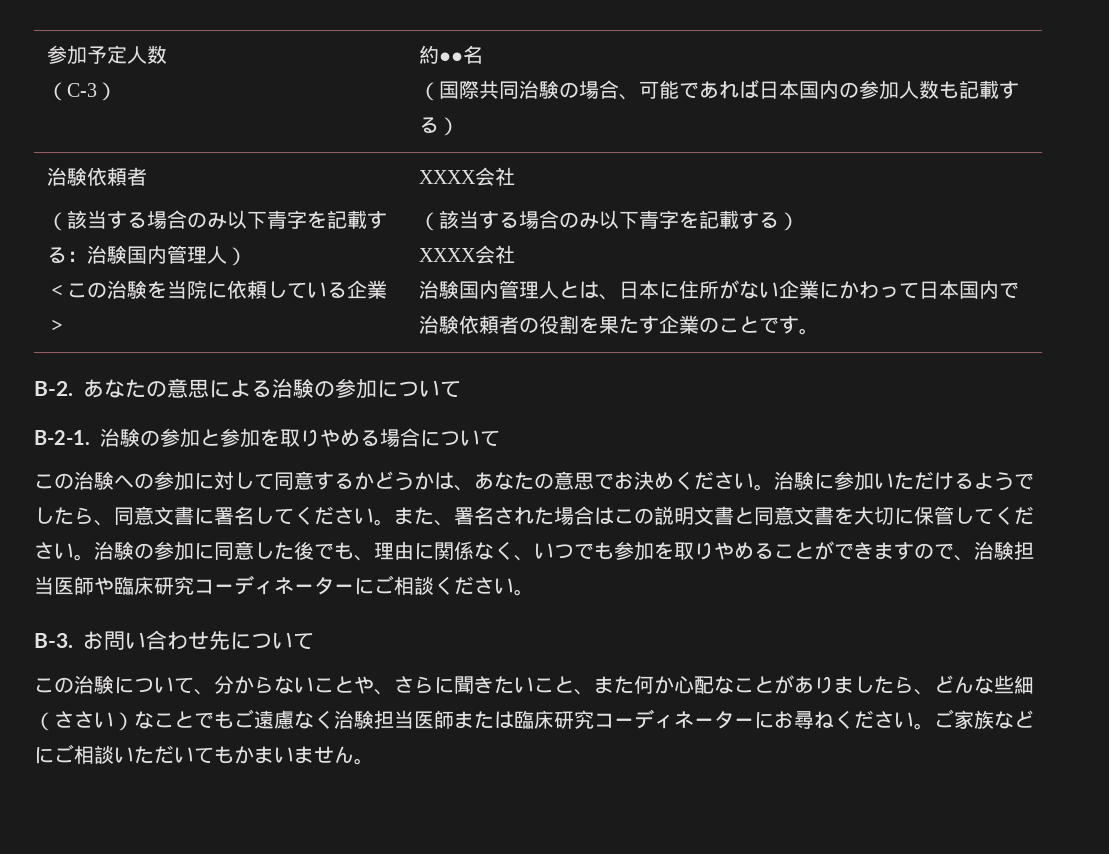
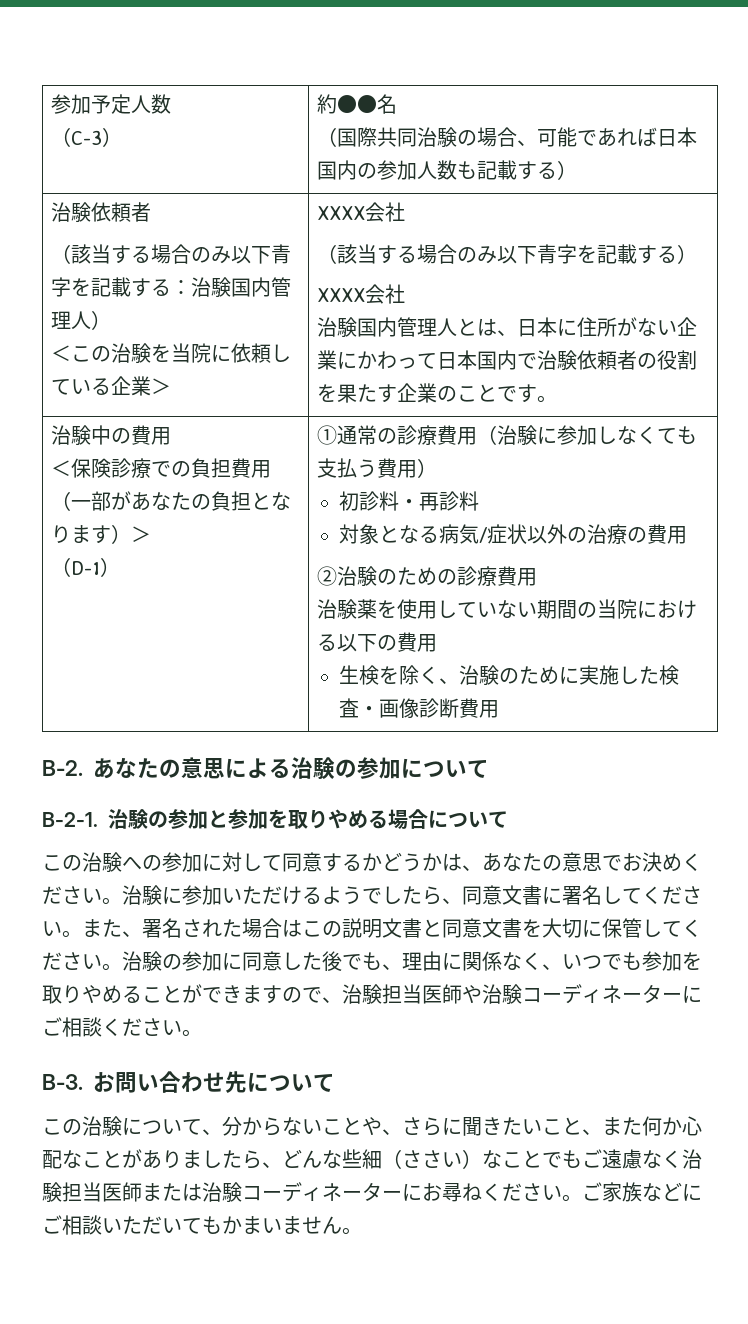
+ 治験中の費用
+ ＜保険診療での負担費用（一部があなたの負担となります）＞
+ （D-1） | ①通常の診療費用（治験に参加しなくても支払う費用）
+ 初診料・再診料
+ 対象となる病気/症状以外の治療の費用
+ ②治験のための診療費用
+ 治験薬を使用していない期間の当院における以下の費用
+ 生検を除く、治験のために実施した検査・画像診断費用
- 治験の参加に同意した後でも、理由に関係なく、いつでも参加を取りやめることができますので、治験担当医師や臨床研究コーディネーターにご相談ください。
+ 治験の参加に同意した後でも、理由に関係なく、いつでも参加を取りやめることができますので、治験担当医師や治験コーディネーターにご相談ください。
- この治験について、分からないことや、さらに聞きたいこと、また何か心配なことがありましたら、どんな些細（ささい）なことでもご遠慮なく治験担当医師または臨床研究コーディネーターにお尋ねください。
+ この治験について、分からないことや、さらに聞きたいこと、また何か心配なことがありましたら、どんな些細（ささい）なことでもご遠慮なく治験担当医師または治験コーディネーターにお尋ねください。

